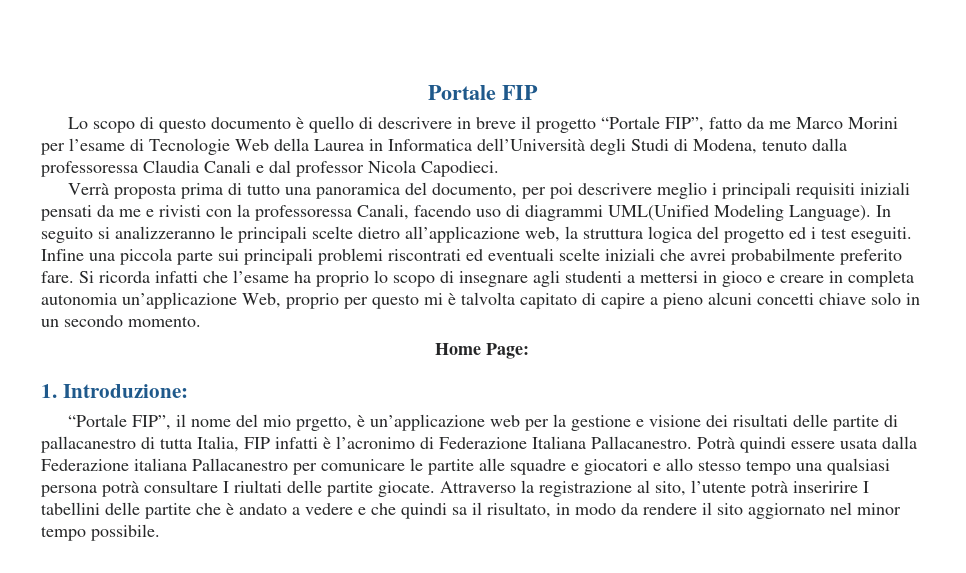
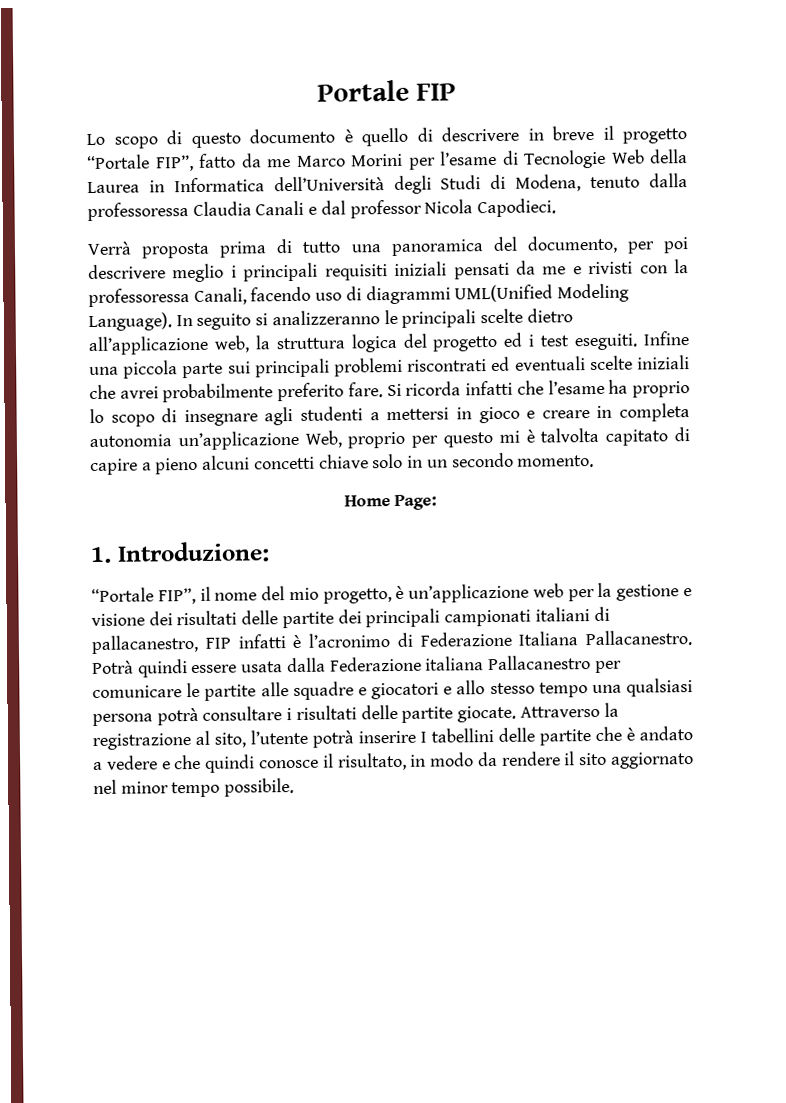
- “Portale FIP”, il nome del mio prgetto, è un’applicazione web per la gestione e visione dei risultati delle partite di pallacanestro di tutta Italia, FIP infatti è l’acronimo di Federazione Italiana Pallacanestro.
+ “Portale FIP”, il nome del mio progetto, è un’applicazione web per la gestione e visione dei risultati delle partite dei principali campionati italiani di pallacanestro, FIP infatti è l’acronimo di Federazione Italiana Pallacanestro.
- Potrà quindi essere usata dalla Federazione italiana Pallacanestro per comunicare le partite alle squadre e giocatori e allo stesso tempo una qualsiasi persona potrà consultare I riultati delle partite giocate.
+ Potrà quindi essere usata dalla Federazione italiana Pallacanestro per comunicare le partite alle squadre e giocatori e allo stesso tempo una qualsiasi persona potrà consultare i risultati delle partite giocate.
- Attraverso la registrazione al sito, l’utente potrà inseririre I tabellini delle partite che è andato a vedere e che quindi sa il risultato, in modo da rendere il sito aggiornato nel minor tempo possibile.
+ Attraverso la registrazione al sito, l’utente potrà inserire I tabellini delle partite che è andato a vedere e che quindi conosce il risultato, in modo da rendere il sito aggiornato nel minor tempo possibile.

